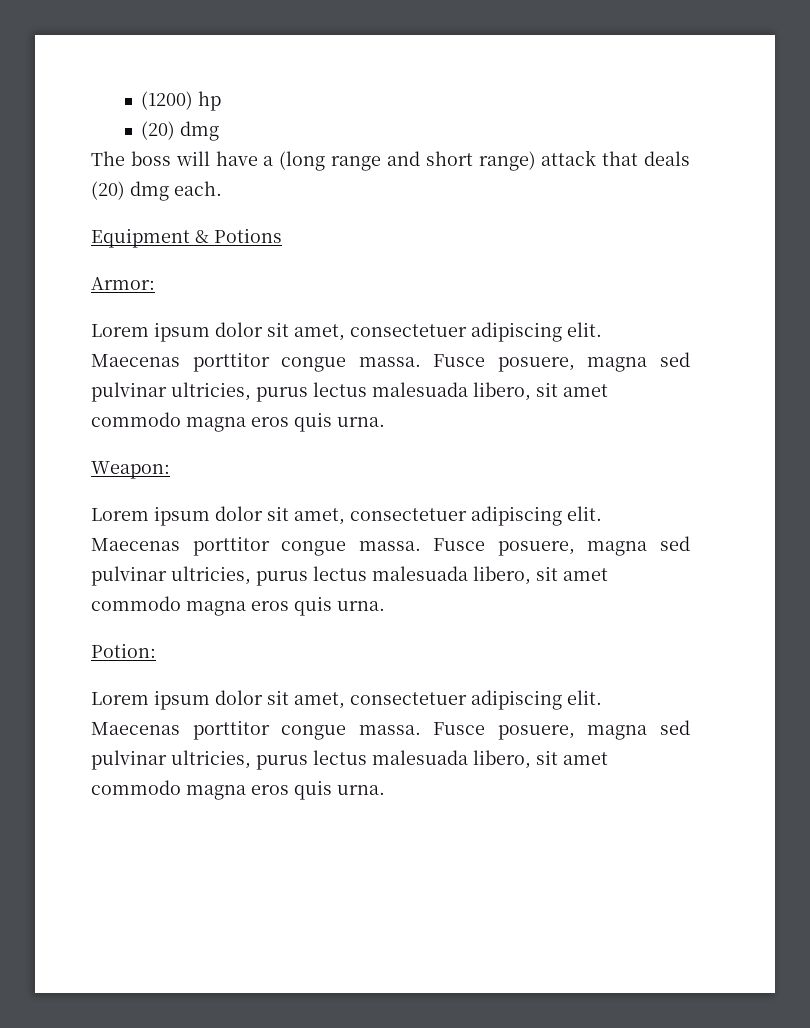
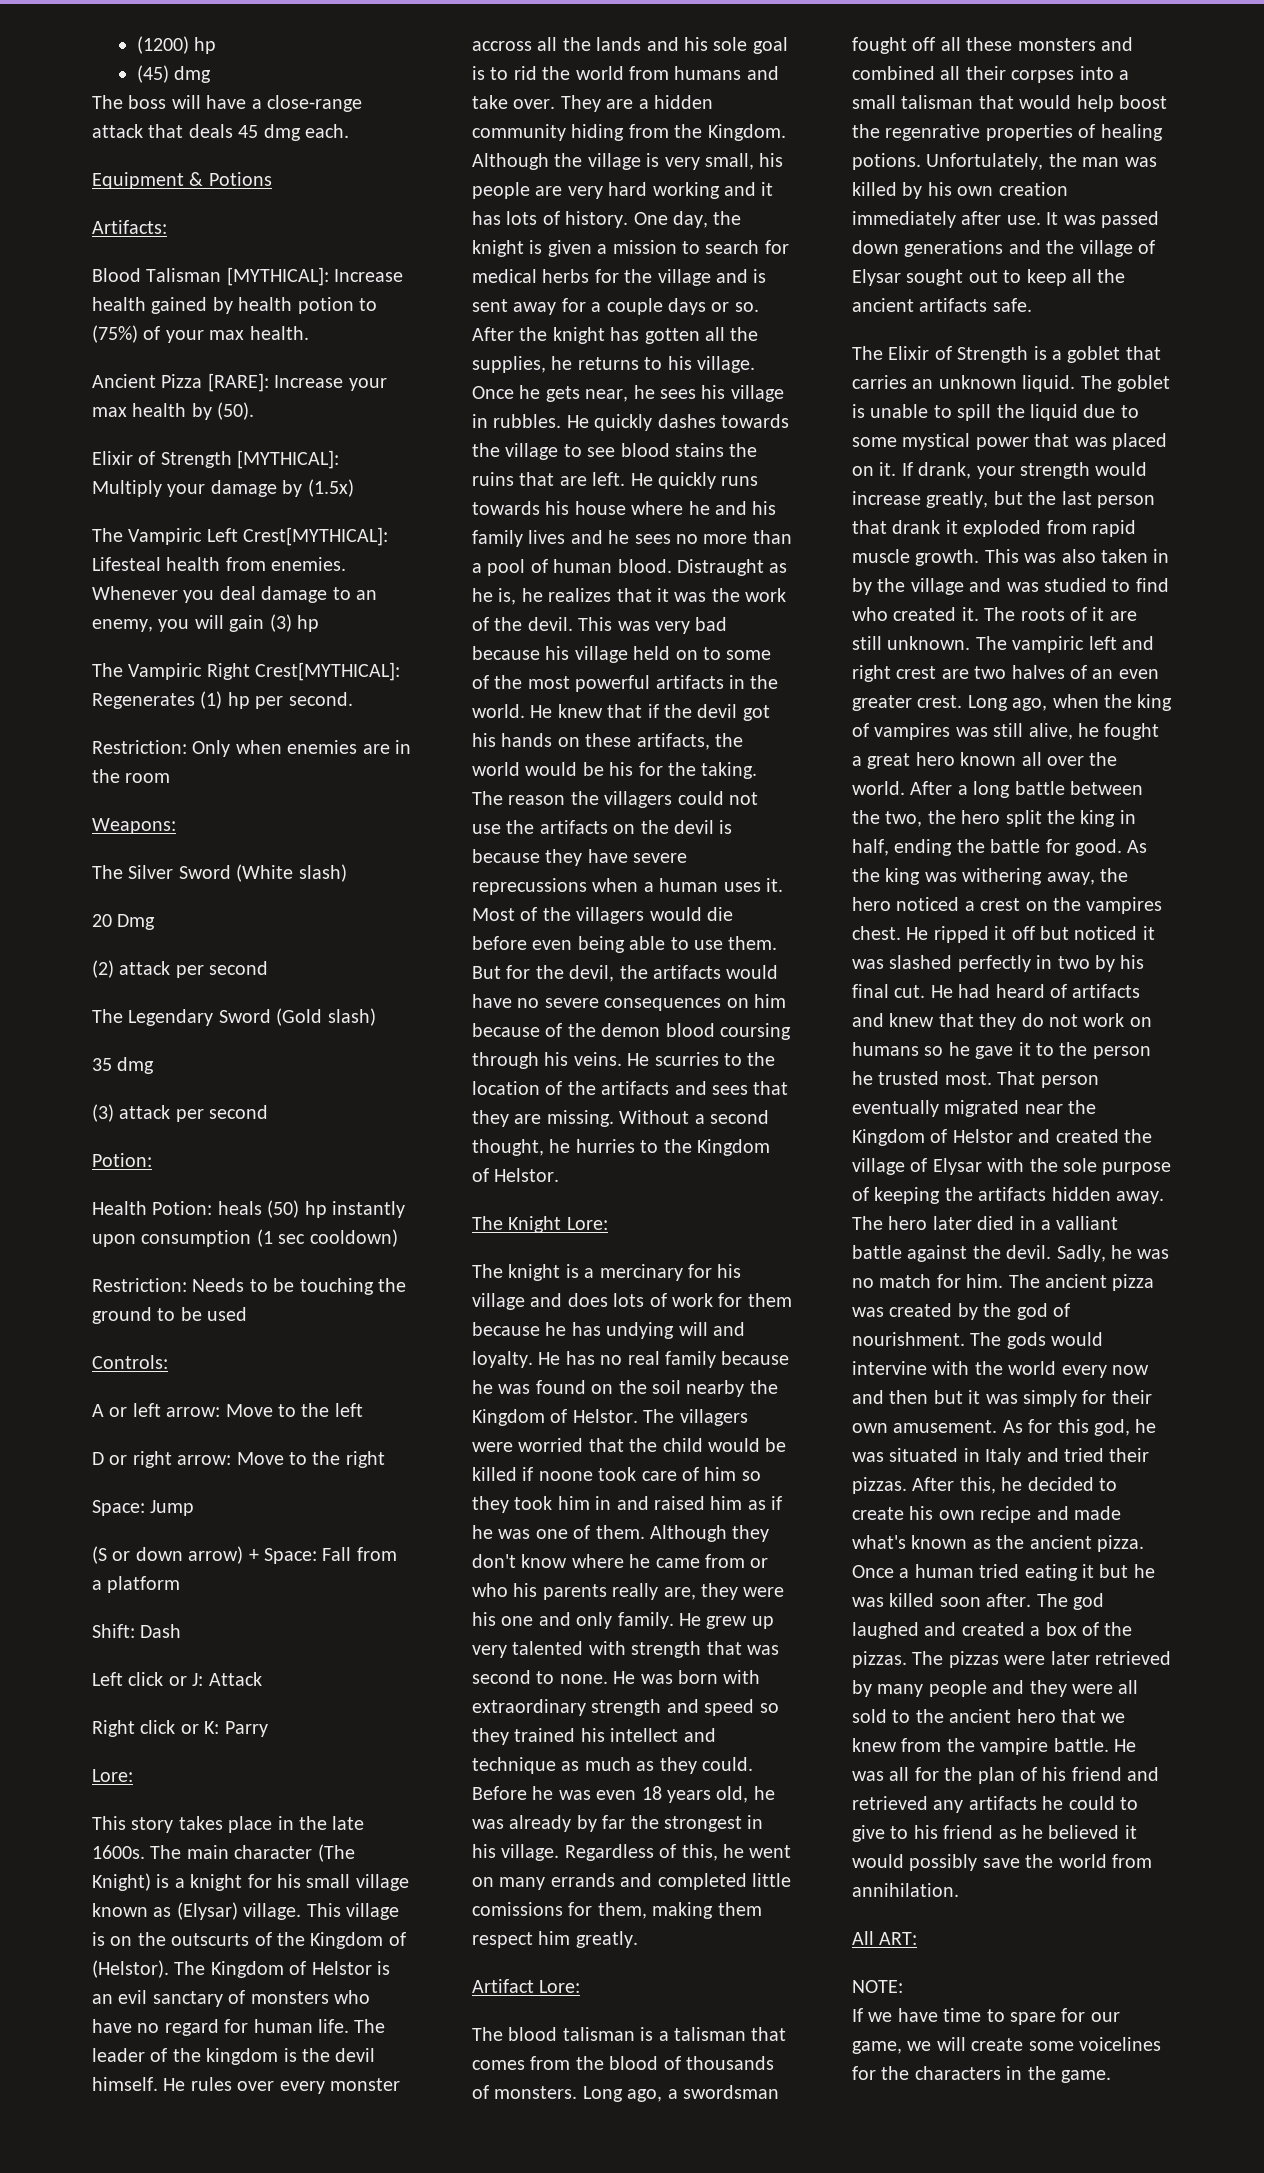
  (1200) hp
- (20) dmg
+ (45) dmg
- The boss will have a (long range and short range) attack that deals (20) dmg each.
+ The boss will have a close-range attack that deals 45 dmg each.
- Armor:
- Lorem ipsum dolor sit amet, consectetuer adipiscing elit. Maecenas porttitor congue massa. Fusce posuere, magna sed pulvinar ultricies, purus lectus malesuada libero, sit amet commodo magna eros quis urna.
- Weapon:
- Lorem ipsum dolor sit amet, consectetuer adipiscing elit. Maecenas porttitor congue massa. Fusce posuere, magna sed pulvinar ultricies, purus lectus malesuada libero, sit amet commodo magna eros quis urna.
+ Artifacts:
+ Blood Talisman [MYTHICAL]: Increase health gained by health potion to (75%) of your max health.
+ Ancient Pizza [RARE]: Increase your max health by (50).
+ Elixir of Strength [MYTHICAL]: Multiply your damage by (1.5x)
+ The Vampiric Left Crest[MYTHICAL]: Lifesteal health from enemies. Whenever you deal damage to an enemy, you will gain (3) hp
+ The Vampiric Right Crest[MYTHICAL]: Regenerates (1) hp per second.
+ Restriction: Only when enemies are in the room
+ Weapons:
+ The Silver Sword (White slash)
+ 20 Dmg
+ (2) attack per second
+ The Legendary Sword (Gold slash)
+ 35 dmg
+ (3) attack per second
  Potion:
- Lorem ipsum dolor sit amet, consectetuer adipiscing elit. Maecenas porttitor congue massa. Fusce posuere, magna sed pulvinar ultricies, purus lectus malesuada libero, sit amet commodo magna eros quis urna.
+ Health Potion: heals (50) hp instantly upon consumption (1 sec cooldown)
+ Restriction: Needs to be touching the ground to be used
+ Controls:
+ A or left arrow: Move to the left
+ D or right arrow: Move to the right
+ Space: Jump
+ (S or down arrow) + Space: Fall from a platform
+ Shift: Dash
+ Left click or J: Attack
+ Right click or K: Parry
+ Lore:
+ This story takes place in the late 1600s. The main character (The Knight) is a knight for his small village known as (Elysar) village. This village is on the outscurts of the Kingdom of (Helstor). The Kingdom of Helstor is an evil sanctary of monsters who have no regard for human life. The leader of the kingdom is the devil himself. He rules over every monster accross all the lands and his sole goal is to rid the world from humans and take over. They are a hidden community hiding from the Kingdom. Although the village is very small, his people are very hard working and it has lots of history. One day, the knight is given a mission to search for medical herbs for the village and is sent away for a couple days or so. After the knight has gotten all the supplies, he returns to his village. Once he gets near, he sees his village in rubbles. He quickly dashes towards the village to see blood stains the ruins that are left. He quickly runs towards his house where he and his family lives and he sees no more than a pool of human blood. Distraught as he is, he realizes that it was the work of the devil. This was very bad because his village held on to some of the most powerful artifacts in the world. He knew that if the devil got his hands on these artifacts, the world would be his for the taking. The reason the villagers could not use the artifacts on the devil is because they have severe reprecussions when a human uses it. Most of the villagers would die before even being able to use them. But for the devil, the artifacts would have no severe consequences on him because of the demon blood coursing through his veins. He scurries to the location of the artifacts and sees that they are missing. Without a second thought, he hurries to the Kingdom of Helstor.
+ The Knight Lore:
+ The knight is a mercinary for his village and does lots of work for them because he has undying will and loyalty. He has no real family because he was found on the soil nearby the Kingdom of Helstor. The villagers were worried that the child would be killed if noone took care of him so they took him in and raised him as if he was one of them. Although they don't know where he came from or who his parents really are, they were his one and only family. He grew up very talented with strength that was second to none. He was born with extraordinary strength and speed so they trained his intellect and technique as much as they could. Before he was even 18 years old, he was already by far the strongest in his village. Regardless of this, he went on many errands and completed little comissions for them, making them respect him greatly.
+ Artifact Lore:
+ The blood talisman is a talisman that comes from the blood of thousands of monsters. Long ago, a swordsman fought off all these monsters and combined all their corpses into a small talisman that would help boost the regenrative properties of healing potions. Unfortulately, the man was killed by his own creation immediately after use. It was passed down generations and the village of Elysar sought out to keep all the ancient artifacts safe.
+ The Elixir of Strength is a goblet that carries an unknown liquid. The goblet is unable to spill the liquid due to some mystical power that was placed on it. If drank, your strength would increase greatly, but the last person that drank it exploded from rapid muscle growth. This was also taken in by the village and was studied to find who created it. The roots of it are still unknown. The vampiric left and right crest are two halves of an even greater crest. Long ago, when the king of vampires was still alive, he fought a great hero known all over the world. After a long battle between the two, the hero split the king in half, ending the battle for good. As the king was withering away, the hero noticed a crest on the vampires chest. He ripped it off but noticed it was slashed perfectly in two by his final cut. He had heard of artifacts and knew that they do not work on humans so he gave it to the person he trusted most. That person eventually migrated near the Kingdom of Helstor and created the village of Elysar with the sole purpose of keeping the artifacts hidden away. The hero later died in a valliant battle against the devil. Sadly, he was no match for him. The ancient pizza was created by the god of nourishment. The gods would intervine with the world every now and then but it was simply for their own amusement. As for this god, he was situated in Italy and tried their pizzas. After this, he decided to create his own recipe and made what's known as the ancient pizza. Once a human tried eating it but he was killed soon after. The god laughed and created a box of the pizzas. The pizzas were later retrieved by many people and they were all sold to the ancient hero that we knew from the vampire battle. He was all for the plan of his friend and retrieved any artifacts he could to give to his friend as he believed it would possibly save the world from annihilation.
+ All ART:
+ NOTE:
+ If we have time to spare for our game, we will create some voicelines for the characters in the game.

